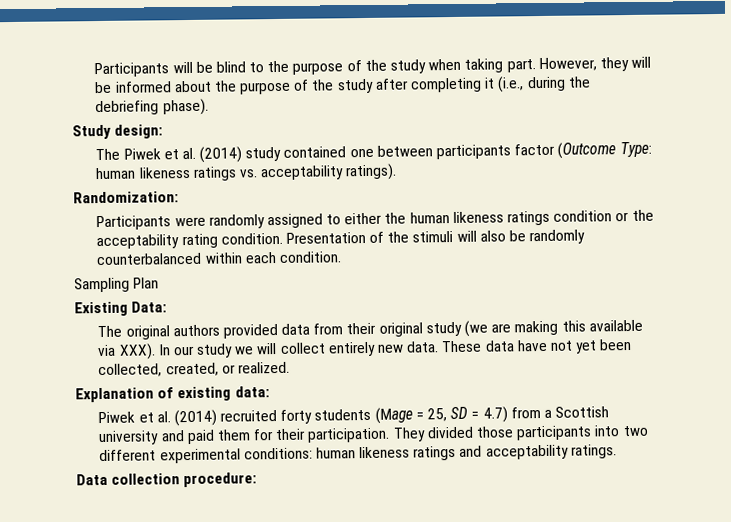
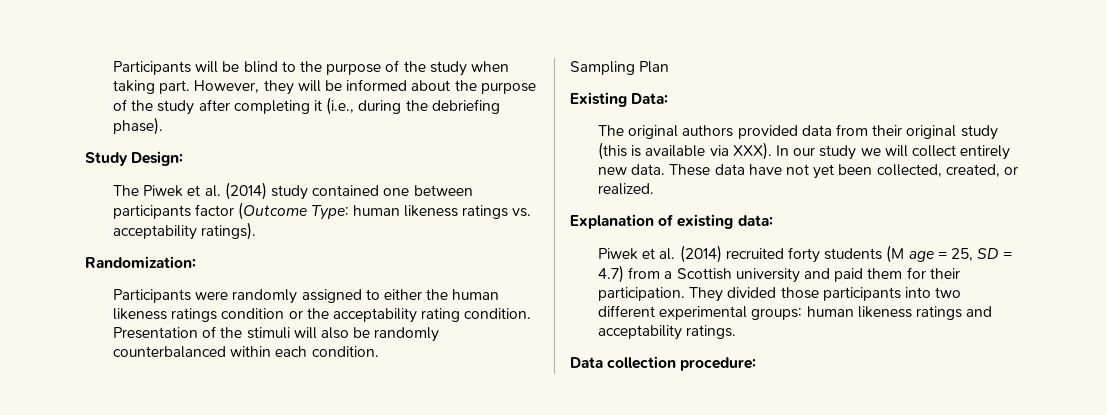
- Study design:
+ Study Design:
- The original authors provided data from their original study (we are making this available via XXX).
+ The original authors provided data from their original study (this is available via XXX).
- Piwek et al. (2014) recruited forty students (Mage = 25, SD = 4.7) from a Scottish university and paid them for their participation.
+ Piwek et al. (2014) recruited forty students (M age = 25, SD = 4.7) from a Scottish university and paid them for their participation.
- They divided those participants into two different experimental conditions: human likeness ratings and acceptability ratings.
+ They divided those participants into two different experimental groups: human likeness ratings and acceptability ratings.

